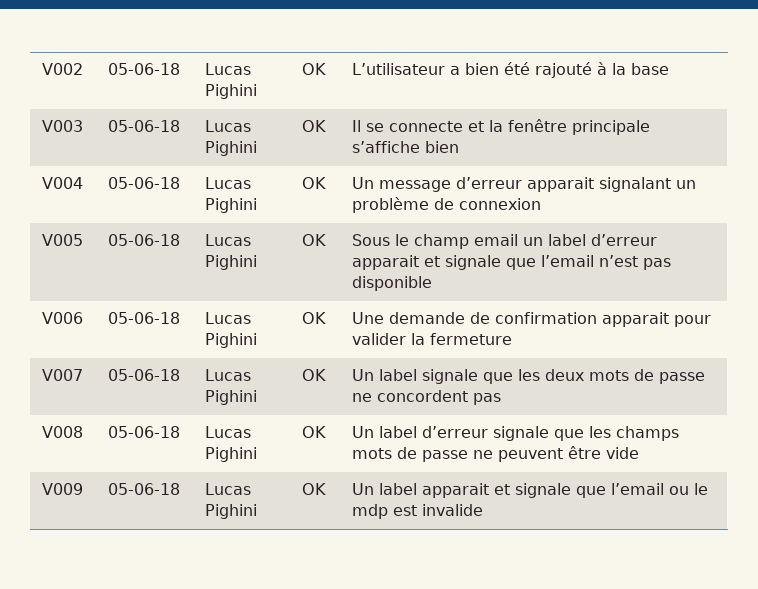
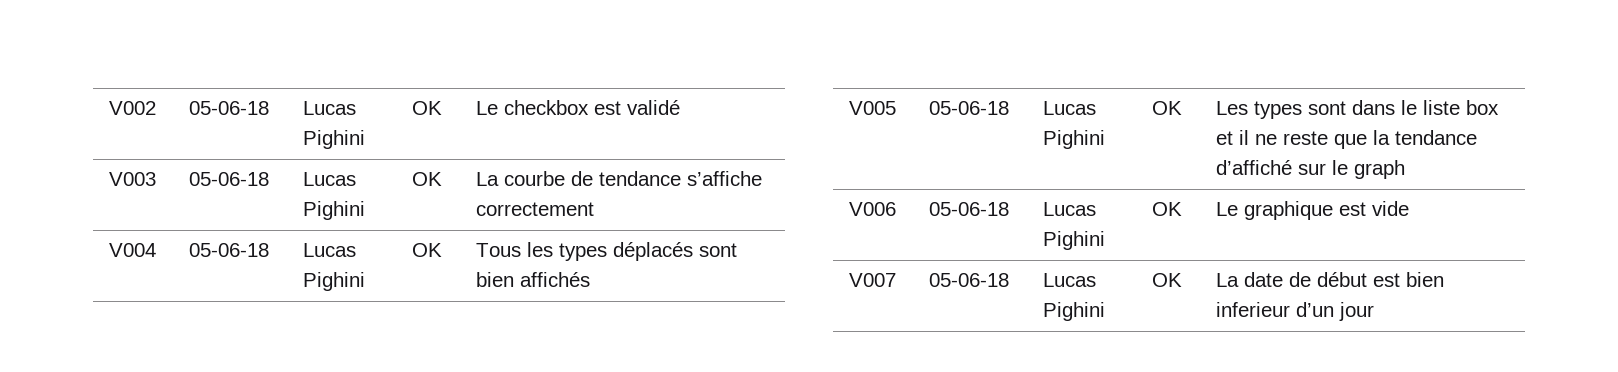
- V002 | 05-06-18 | Lucas Pighini | OK | L’utilisateur a bien été rajouté à la base
+ V002 | 05-06-18 | Lucas Pighini | OK | Le checkbox est validé
- V003 | 05-06-18 | Lucas Pighini | OK | Il se connecte et la fenêtre principale s’affiche bien
+ V003 | 05-06-18 | Lucas Pighini | OK | La courbe de tendance s’affiche correctement
- V004 | 05-06-18 | Lucas Pighini | OK | Un message d’erreur apparait signalant un problème de connexion
+ V004 | 05-06-18 | Lucas Pighini | OK | Tous les types déplacés sont bien affichés
- V005 | 05-06-18 | Lucas Pighini | OK | Sous le champ email un label d’erreur apparait et signale que l’email n’est pas disponible
+ V005 | 05-06-18 | Lucas Pighini | OK | Les types sont dans le liste box et il ne reste que la tendance d’affiché sur le graph
- V006 | 05-06-18 | Lucas Pighini | OK | Une demande de confirmation apparait pour valider la fermeture
+ V006 | 05-06-18 | Lucas Pighini | OK | Le graphique est vide
- V007 | 05-06-18 | Lucas Pighini | OK | Un label signale que les deux mots de passe ne concordent pas
- V008 | 05-06-18 | Lucas Pighini | OK | Un label d’erreur signale que les champs mots de passe ne peuvent être vide
- V009 | 05-06-18 | Lucas Pighini | OK | Un label apparait et signale que l’email ou le mdp est invalide
+ V007 | 05-06-18 | Lucas Pighini | OK | La date de début est bien inferieur d’un jour

